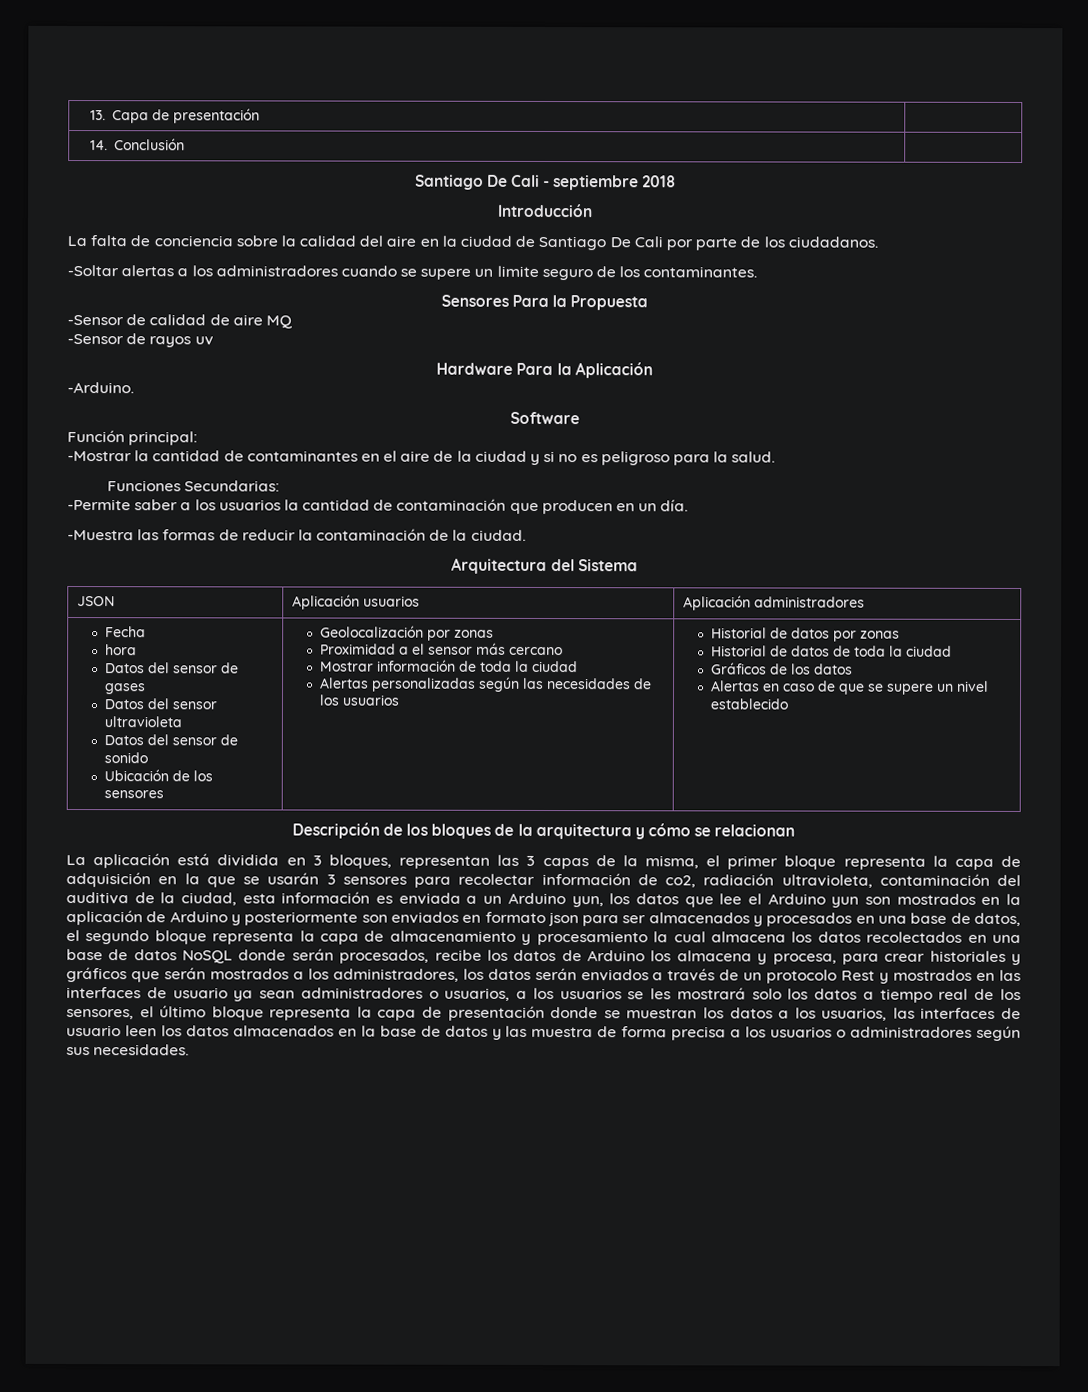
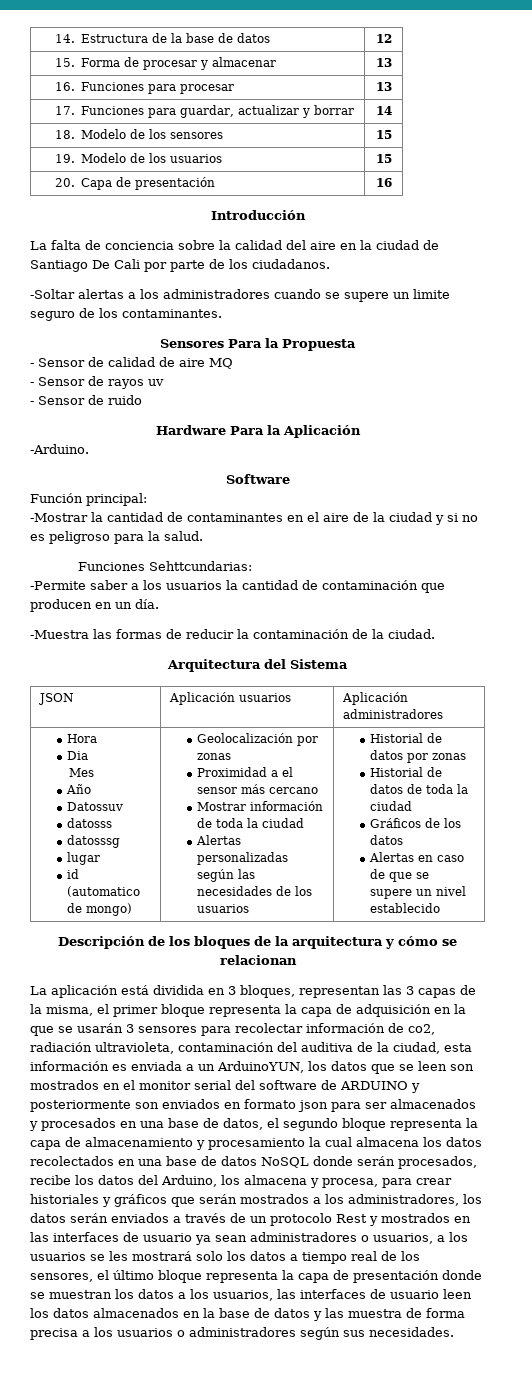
- 13. Capa de presentación |
- 14. Conclusión |
- Santiago De Cali - septiembre 2018
+ 14. Estructura de la base de datos | 12
+ 15. Forma de procesar y almacenar | 13
+ 16. Funciones para procesar | 13
+ 17. Funciones para guardar, actualizar y borrar | 14
+ 18. Modelo de los sensores | 15
+ 19. Modelo de los usuarios | 15
+ 20. Capa de presentación | 16
- -Sensor de calidad de aire MQ
+ - Sensor de calidad de aire MQ
- -Sensor de rayos uv
+ - Sensor de rayos uv
+ - Sensor de ruido
- Funciones Secundarias:
+ Funciones Sehttcundarias:
- Fecha
- hora
- Datos del sensor de gases
- Datos del sensor ultravioleta
- Datos del sensor de sonido
- Ubicación de los sensores
+ Hora
+ Dia
+ Mes
+ Año
+ Datossuv
+ datosss
+ datosssg
+ lugar
+ id (automatico de mongo)
- La aplicación está dividida en 3 bloques, representan las 3 capas de la misma, el primer bloque representa la capa de adquisición en la que se usarán 3 sensores para recolectar información de co2, radiación ultravioleta, contaminación del auditiva de la ciudad, esta información es enviada a un Arduino yun, los datos que lee el Arduino yun son mostrados en la aplicación de Arduino y posteriormente son enviados en formato json para ser almacenados y procesados en una base de datos, el segundo bloque representa la capa de almacenamiento y procesamiento la cual almacena los datos recolectados en una base de datos NoSQL donde serán procesados, recibe los datos de Arduino los almacena y procesa, para crear historiales y gráficos que serán mostrados a los administradores, los datos serán enviados a través de un protocolo Rest y mostrados en las interfaces de usuario ya sean administradores o usuarios, a los usuarios se les mostrará solo los datos a tiempo real de los sensores, el último bloque representa la capa de presentación donde se muestran los datos a los usuarios, las interfaces de usuario leen los datos almacenados en la base de datos y las muestra de forma precisa a los usuarios o administradores según sus necesidades.
+ La aplicación está dividida en 3 bloques, representan las 3 capas de la misma, el primer bloque representa la capa de adquisición en la que se usarán 3 sensores para recolectar información de co2, radiación ultravioleta, contaminación del auditiva de la ciudad, esta información es enviada a un ArduinoYUN, los datos que se leen son mostrados en el monitor serial del software de ARDUINO y posteriormente son enviados en formato json para ser almacenados y procesados en una base de datos, el segundo bloque representa la capa de almacenamiento y procesamiento la cual almacena los datos recolectados en una base de datos NoSQL donde serán procesados, recibe los datos del Arduino, los almacena y procesa, para crear historiales y gráficos que serán mostrados a los administradores, los datos serán enviados a través de un protocolo Rest y mostrados en las interfaces de usuario ya sean administradores o usuarios, a los usuarios se les mostrará solo los datos a tiempo real de los sensores, el último bloque representa la capa de presentación donde se muestran los datos a los usuarios, las interfaces de usuario leen los datos almacenados en la base de datos y las muestra de forma precisa a los usuarios o administradores según sus necesidades.

